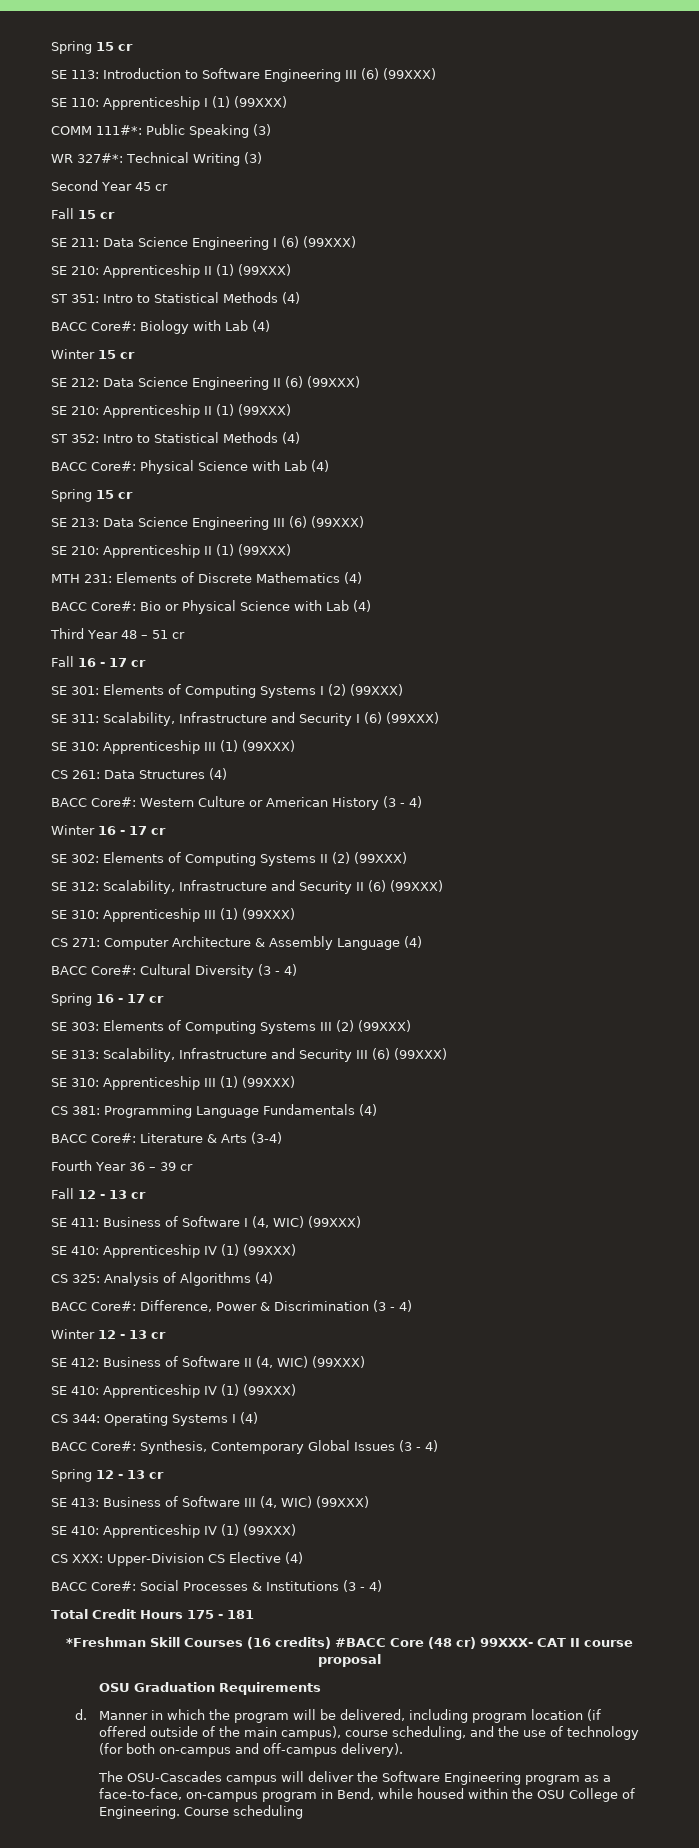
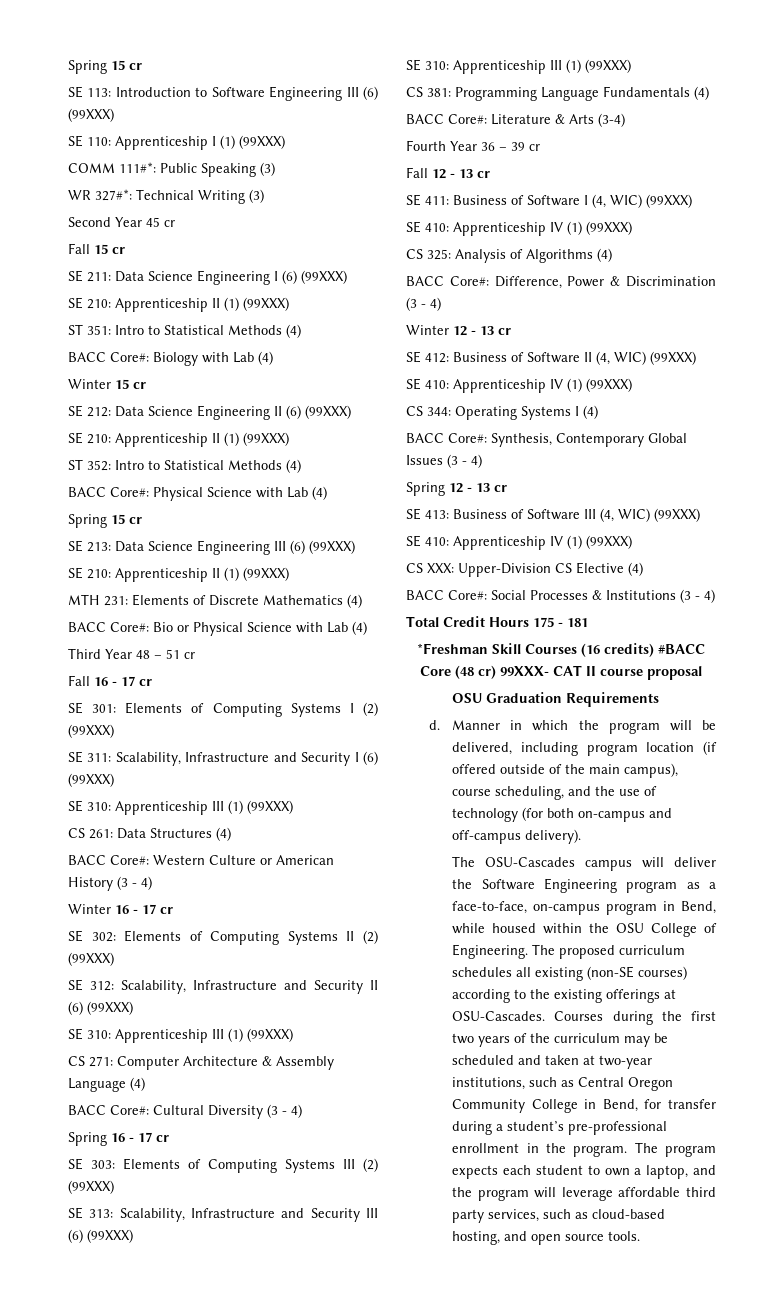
- Course scheduling
+ The proposed curriculum schedules all existing (non-SE courses) according to the existing offerings at OSU-Cascades. Courses during the first two years of the curriculum may be scheduled and taken at two-year institutions, such as Central Oregon Community College in Bend, for transfer during a student’s pre-professional enrollment in the program. The program expects each student to own a laptop, and the program will leverage affordable third party services, such as cloud-based hosting, and open source tools.

